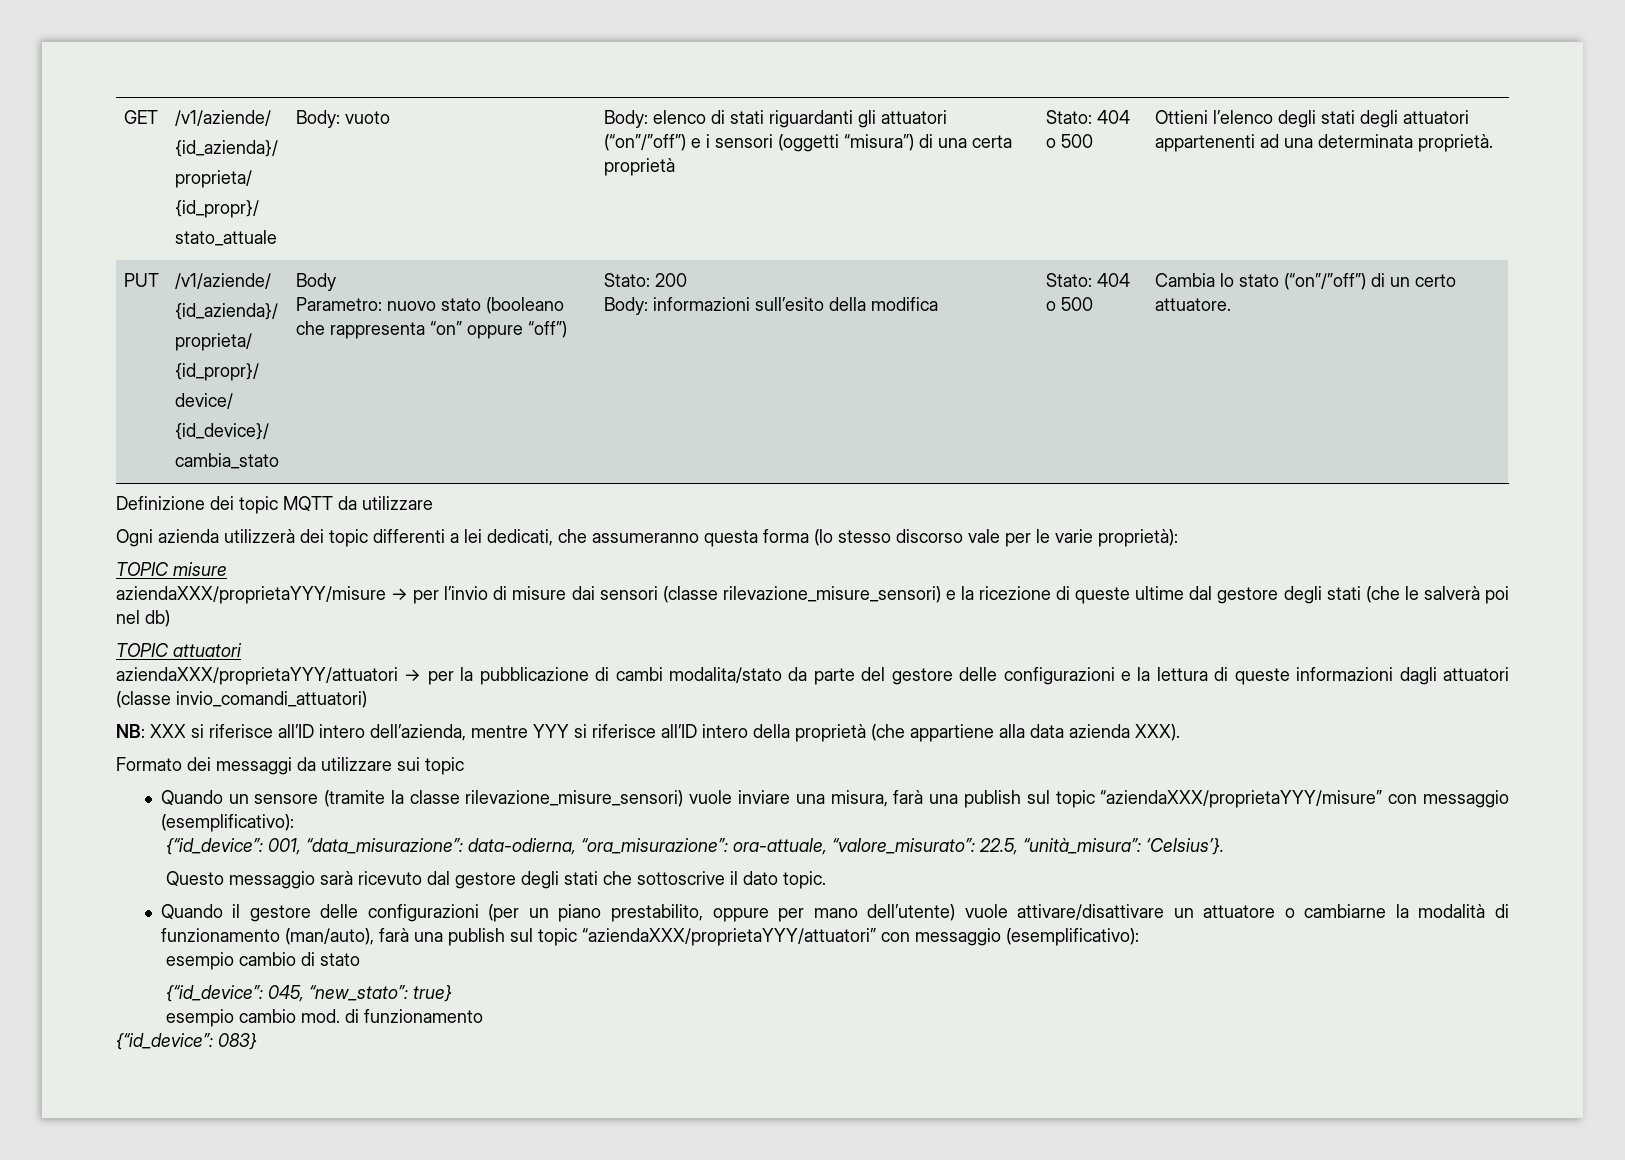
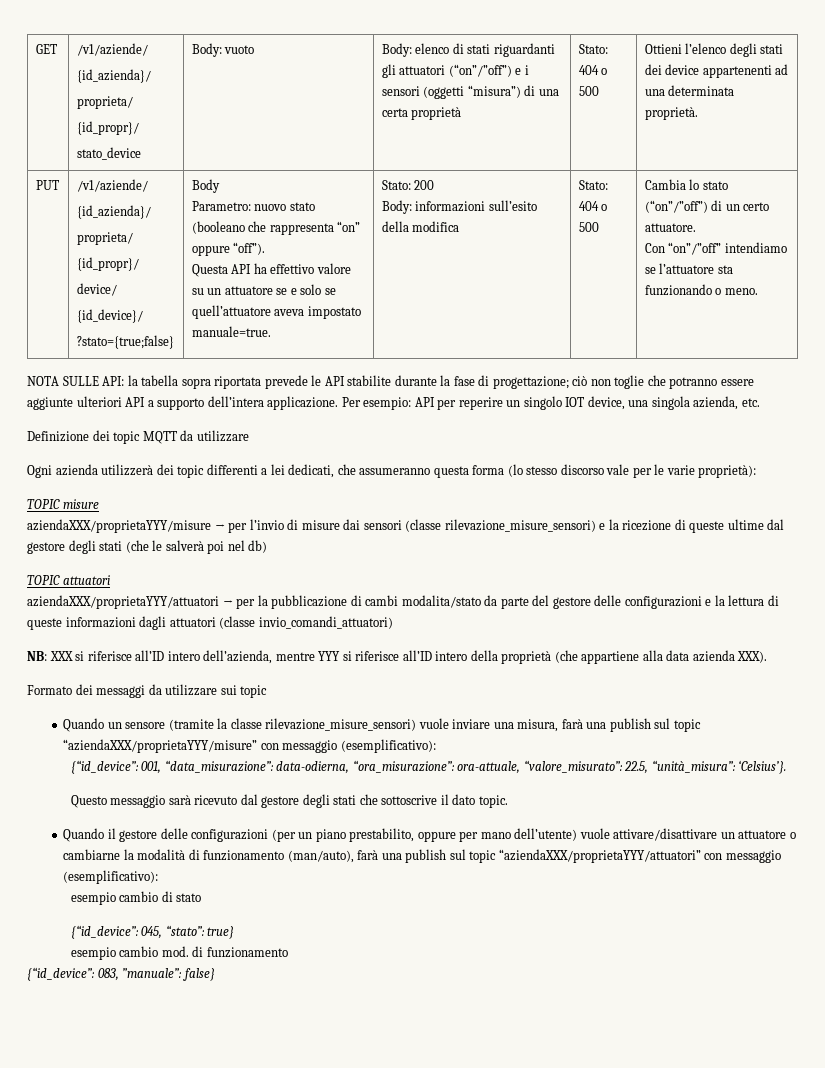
  GET | /v1/aziende/
  {id_azienda}/
  proprieta/
  {id_propr}/
- stato_attuale | Body: vuoto | Body: elenco di stati riguardanti gli attuatori (“on”/”off”) e i sensori (oggetti “misura”) di una certa proprietà | Stato: 404 o 500 | Ottieni l’elenco degli stati degli attuatori appartenenti ad una determinata proprietà.
+ stato_device | Body: vuoto | Body: elenco di stati riguardanti gli attuatori (“on”/”off”) e i sensori (oggetti “misura”) di una certa proprietà | Stato: 404 o 500 | Ottieni l’elenco degli stati dei device appartenenti ad una determinata proprietà.
- cambia_stato
+ ?stato={true;false}
- Parametro: nuovo stato (booleano che rappresenta “on” oppure “off”)
+ Parametro: nuovo stato (booleano che rappresenta “on” oppure “off”).
+ Questa API ha effettivo valore su un attuatore se e solo se quell’attuatore aveva impostato manuale=true.
+ Con “on”/”off” intendiamo se l’attuatore sta funzionando o meno.
+ NOTA SULLE API: la tabella sopra riportata prevede le API stabilite durante la fase di progettazione; ciò non toglie che potranno essere aggiunte ulteriori API a supporto dell’intera applicazione. Per esempio: API per reperire un singolo IOT device, una singola azienda, etc.
- {“id_device”: 045, “new_stato”: true}
+ {“id_device”: 045, “stato”: true}
- {“id_device”: 083}
+ {“id_device”: 083, ”manuale”: false}

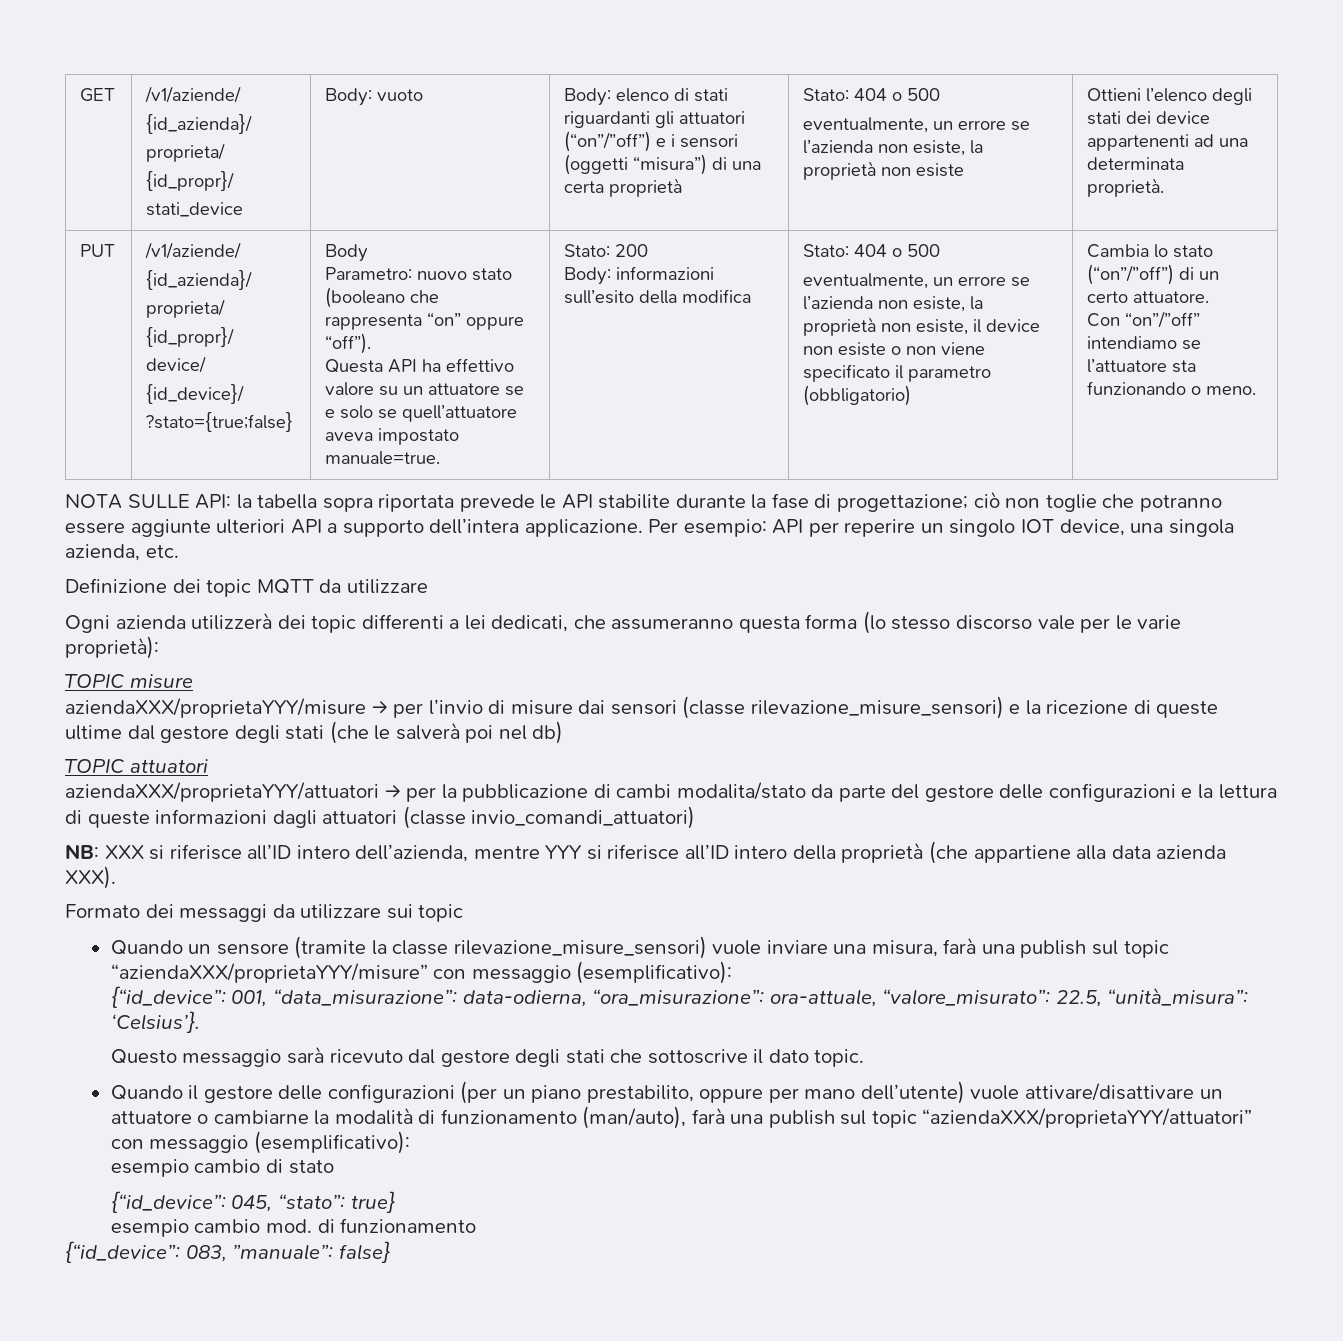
- stato_device
+ stati_device
+ eventualmente, un errore se l’azienda non esiste, la proprietà non esiste
+ eventualmente, un errore se l’azienda non esiste, la proprietà non esiste, il device non esiste o non viene specificato il parametro (obbligatorio)

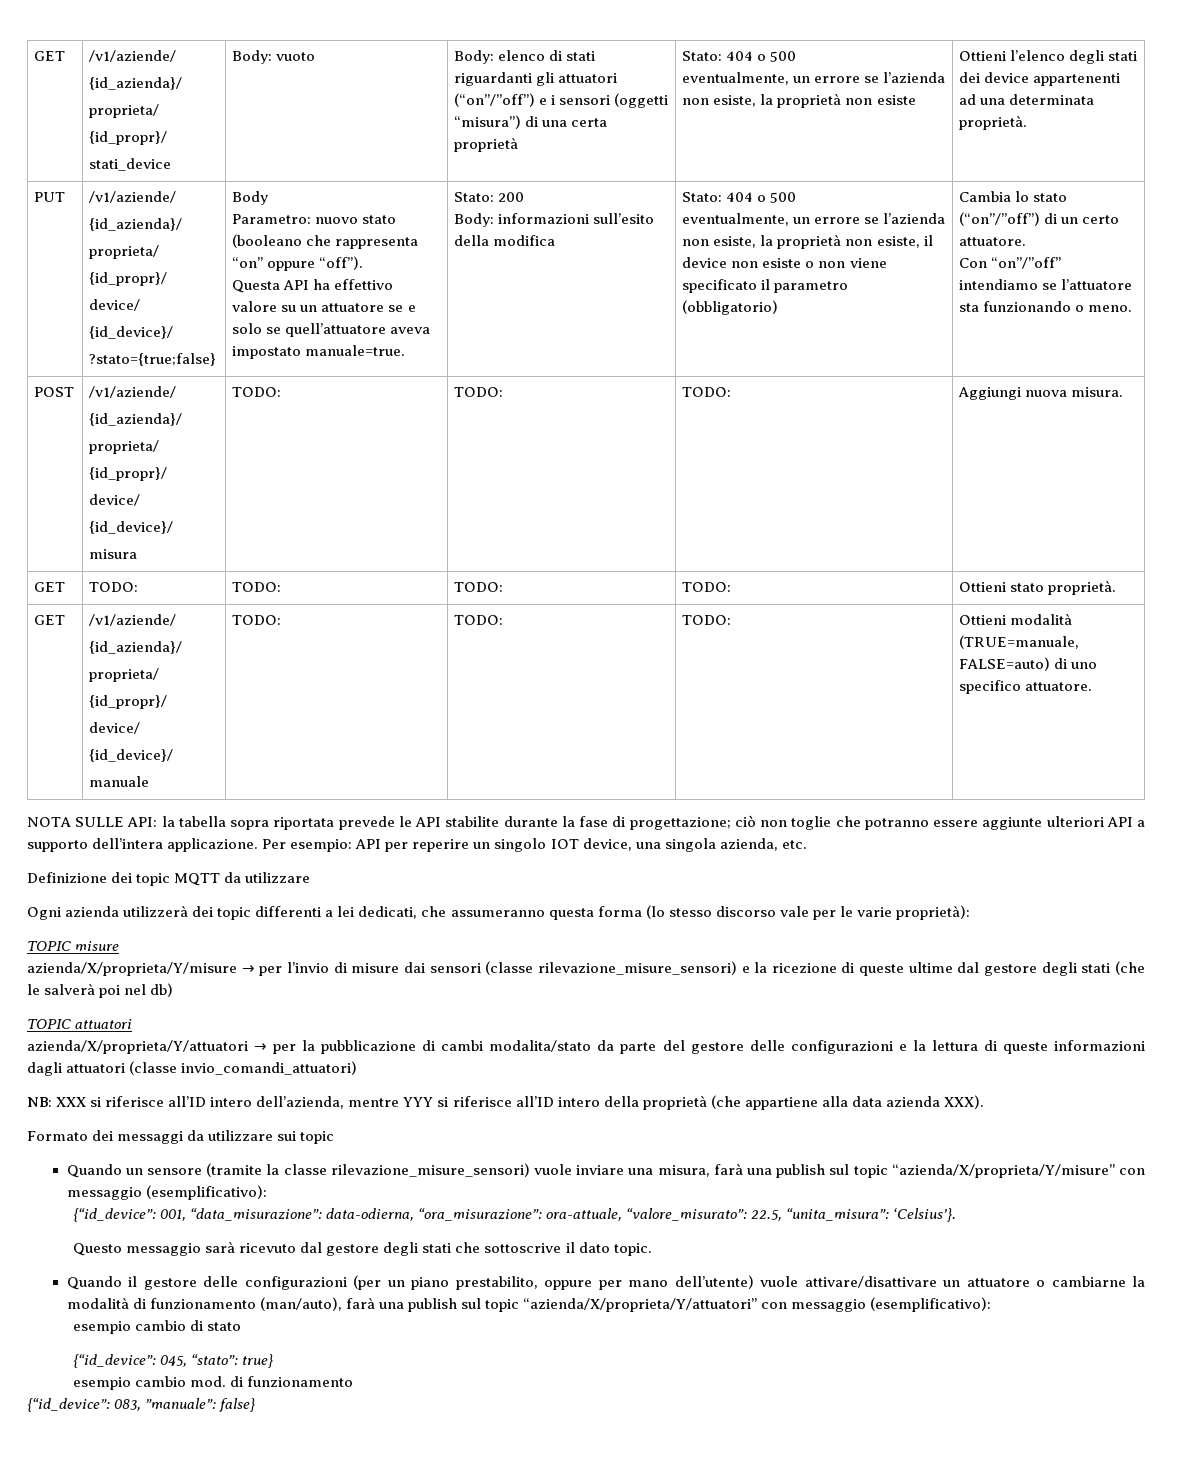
+ POST | /v1/aziende/
+ {id_azienda}/
+ proprieta/
+ {id_propr}/
+ device/
+ {id_device}/
+ misura | TODO: | TODO: | TODO: | Aggiungi nuova misura.
+ GET | TODO: | TODO: | TODO: | TODO: | Ottieni stato proprietà.
+ GET | /v1/aziende/
+ {id_azienda}/
+ proprieta/
+ {id_propr}/
+ device/
+ {id_device}/
+ manuale | TODO: | TODO: | TODO: | Ottieni modalità (TRUE=manuale, FALSE=auto) di uno specifico attuatore.
- aziendaXXX/proprietaYYY/misure → per l’invio di misure dai sensori (classe rilevazione_misure_sensori) e la ricezione di queste ultime dal gestore degli stati (che le salverà poi nel db)
+ azienda/X/proprieta/Y/misure → per l’invio di misure dai sensori (classe rilevazione_misure_sensori) e la ricezione di queste ultime dal gestore degli stati (che le salverà poi nel db)
- aziendaXXX/proprietaYYY/attuatori → per la pubblicazione di cambi modalita/stato da parte del gestore delle configurazioni e la lettura di queste informazioni dagli attuatori (classe invio_comandi_attuatori)
+ azienda/X/proprieta/Y/attuatori → per la pubblicazione di cambi modalita/stato da parte del gestore delle configurazioni e la lettura di queste informazioni dagli attuatori (classe invio_comandi_attuatori)
- Quando un sensore (tramite la classe rilevazione_misure_sensori) vuole inviare una misura, farà una publish sul topic “aziendaXXX/proprietaYYY/misure” con messaggio (esemplificativo):
+ Quando un sensore (tramite la classe rilevazione_misure_sensori) vuole inviare una misura, farà una publish sul topic “azienda/X/proprieta/Y/misure” con messaggio (esemplificativo):
- {“id_device”: 001, “data_misurazione”: data-odierna, “ora_misurazione”: ora-attuale, “valore_misurato”: 22.5, “unità_misura”: ‘Celsius’}.
+ {“id_device”: 001, “data_misurazione”: data-odierna, “ora_misurazione”: ora-attuale, “valore_misurato”: 22.5, “unita_misura”: ‘Celsius’}.
- Quando il gestore delle configurazioni (per un piano prestabilito, oppure per mano dell’utente) vuole attivare/disattivare un attuatore o cambiarne la modalità di funzionamento (man/auto), farà una publish sul topic “aziendaXXX/proprietaYYY/attuatori” con messaggio (esemplificativo):
+ Quando il gestore delle configurazioni (per un piano prestabilito, oppure per mano dell’utente) vuole attivare/disattivare un attuatore o cambiarne la modalità di funzionamento (man/auto), farà una publish sul topic “azienda/X/proprieta/Y/attuatori” con messaggio (esemplificativo):

